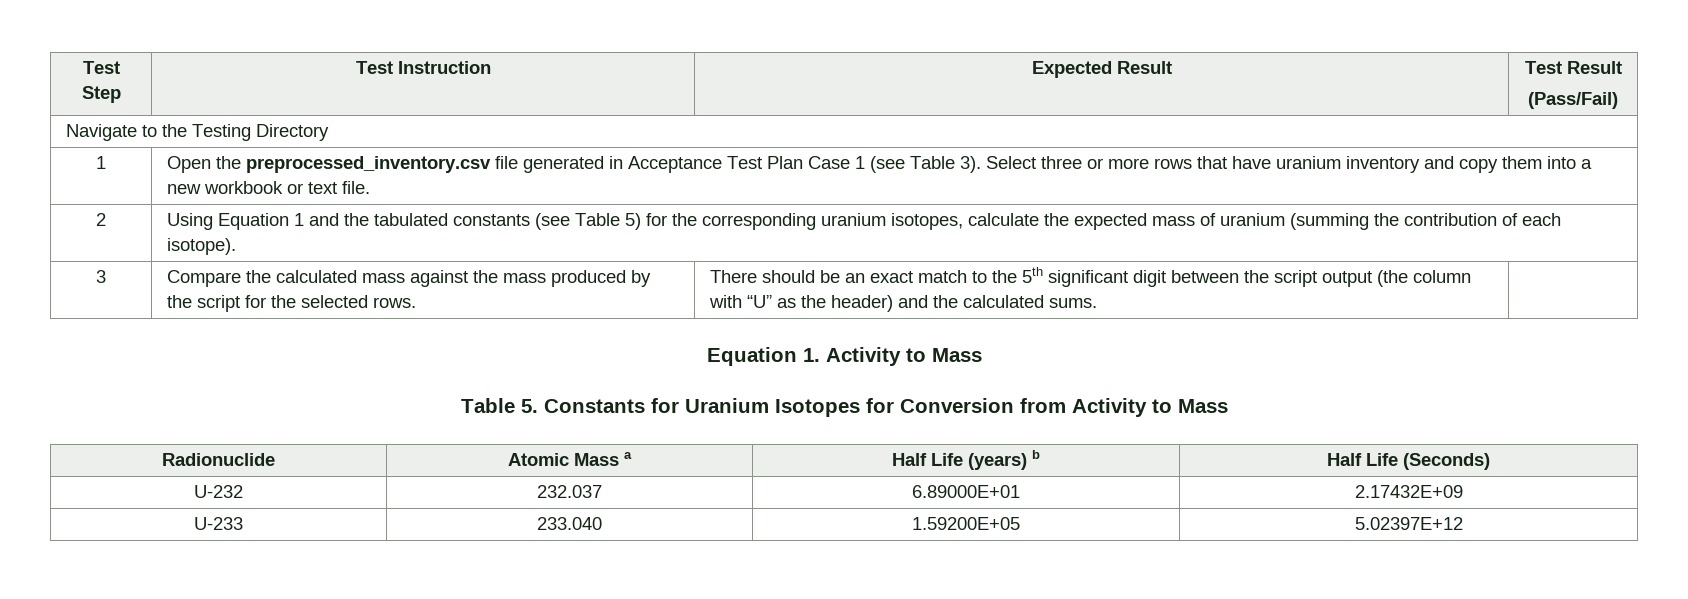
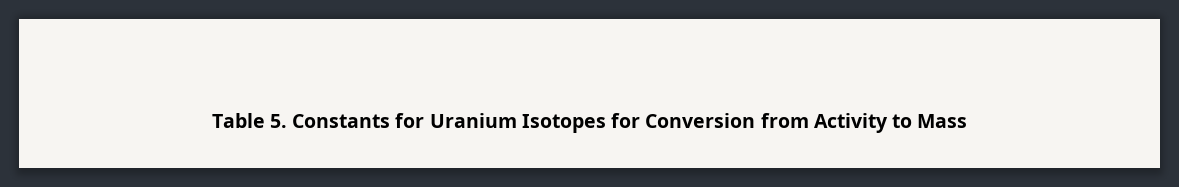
- Test Step | Test Instruction | Expected Result | Test Result
- (Pass/Fail)
- Navigate to the Testing Directory
- 1 | Open the preprocessed_inventory.csv file generated in Acceptance Test Plan Case 1 (see Table 3). Select three or more rows that have uranium inventory and copy them into a new workbook or text file.
- 2 | Using Equation 1 and the tabulated constants (see Table 5) for the corresponding uranium isotopes, calculate the expected mass of uranium (summing the contribution of each isotope).
- 3 | Compare the calculated mass against the mass produced by the script for the selected rows. | There should be an exact match to the 5th significant digit between the script output (the column with “U” as the header) and the calculated sums. |
- Equation 1. Activity to Mass
- Radionuclide | Atomic Mass a | Half Life (years) b | Half Life (Seconds)
- U-232 | 232.037 | 6.89000E+01 | 2.17432E+09
- U-233 | 233.040 | 1.59200E+05 | 5.02397E+12

